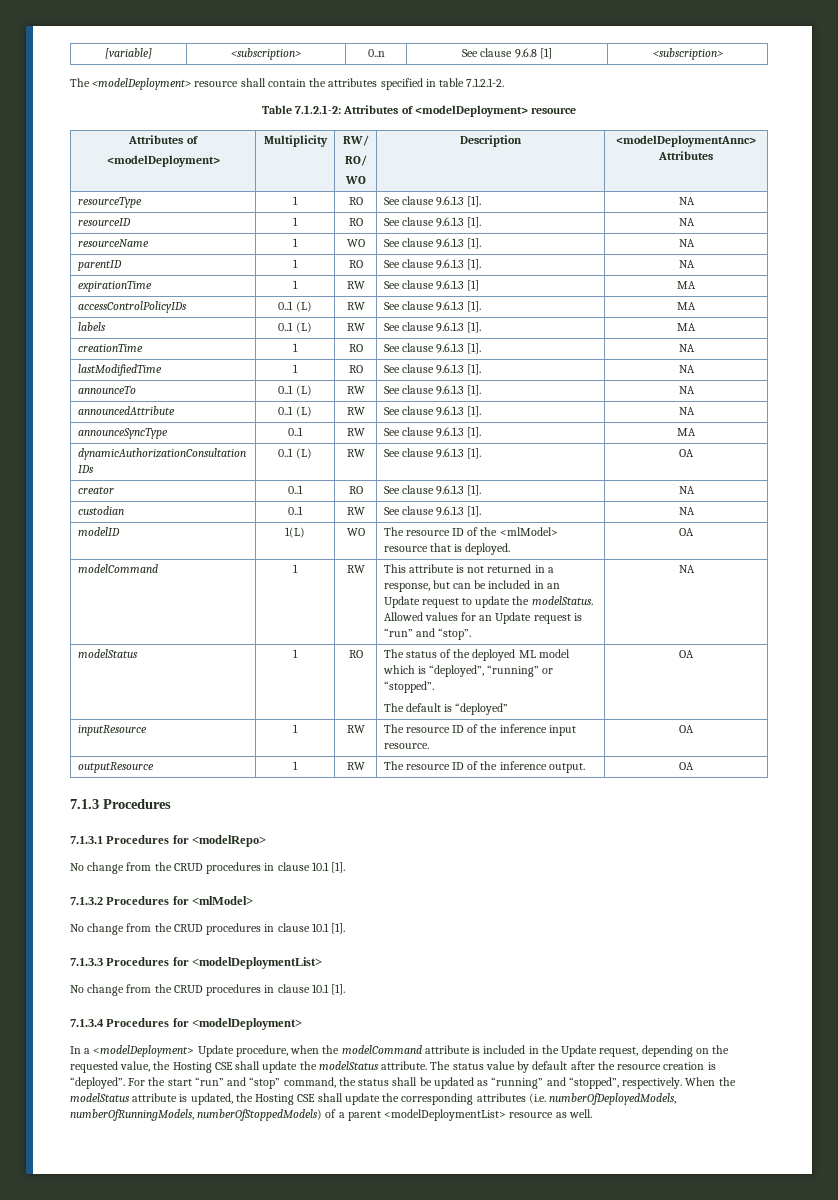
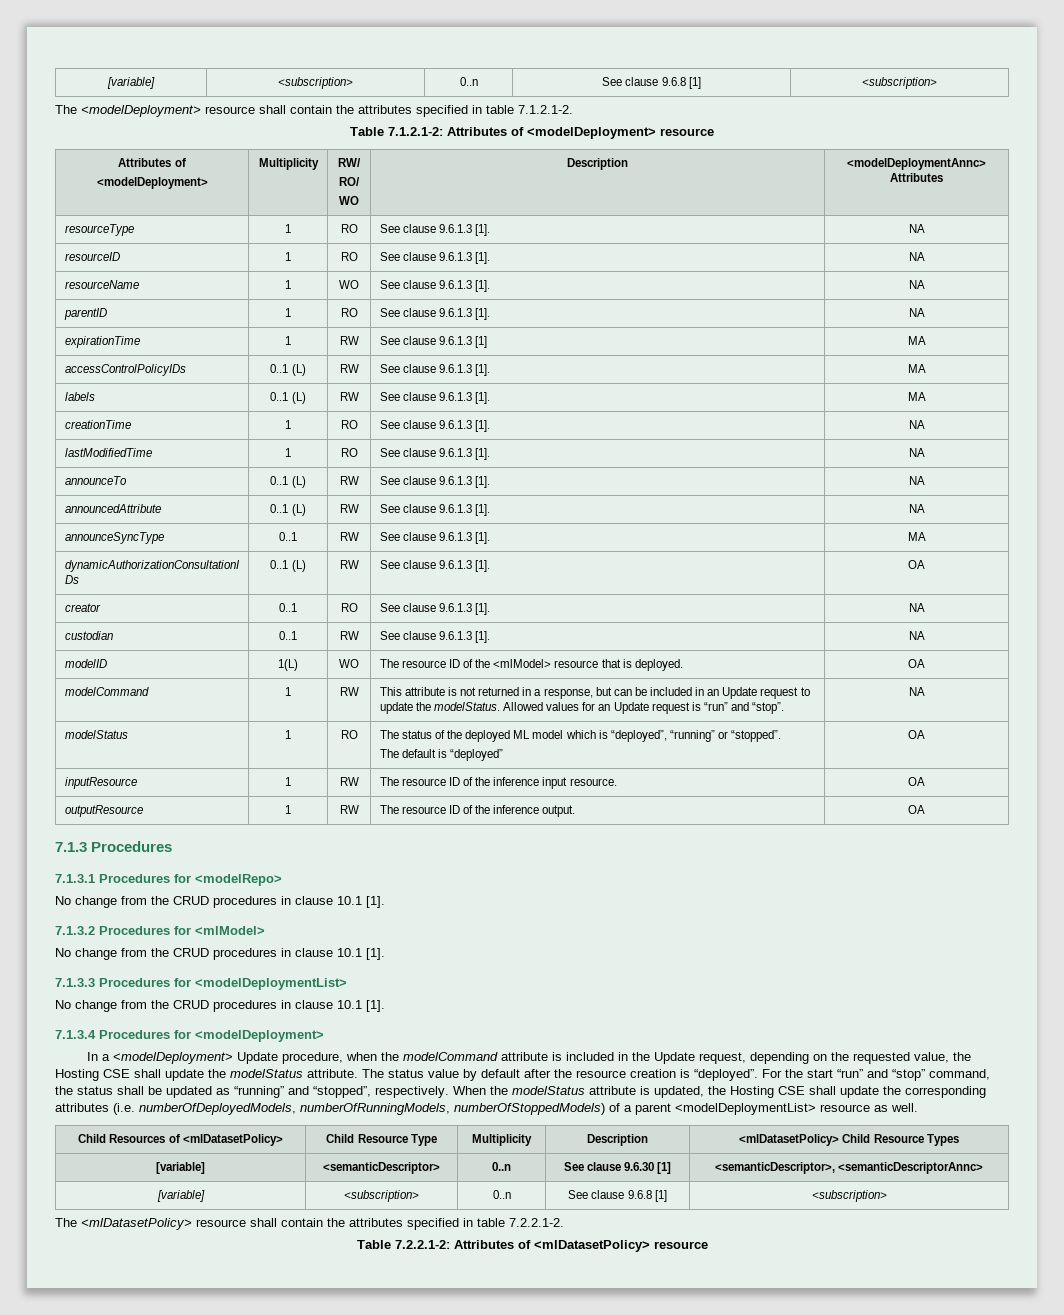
+ Child Resources of <mlDatasetPolicy> | Child Resource Type | Multiplicity | Description | <mlDatasetPolicy> Child Resource Types
+ [variable] | <semanticDescriptor> | 0..n | See clause 9.6.30 [1] | <semanticDescriptor>, <semanticDescriptorAnnc>
+ [variable] | <subscription> | 0..n | See clause 9.6.8 [1] | <subscription>
+ The <mlDatasetPolicy> resource shall contain the attributes specified in table 7.2.2.1-2.
+ Table 7.2.2.1-2: Attributes of <mlDatasetPolicy> resource

